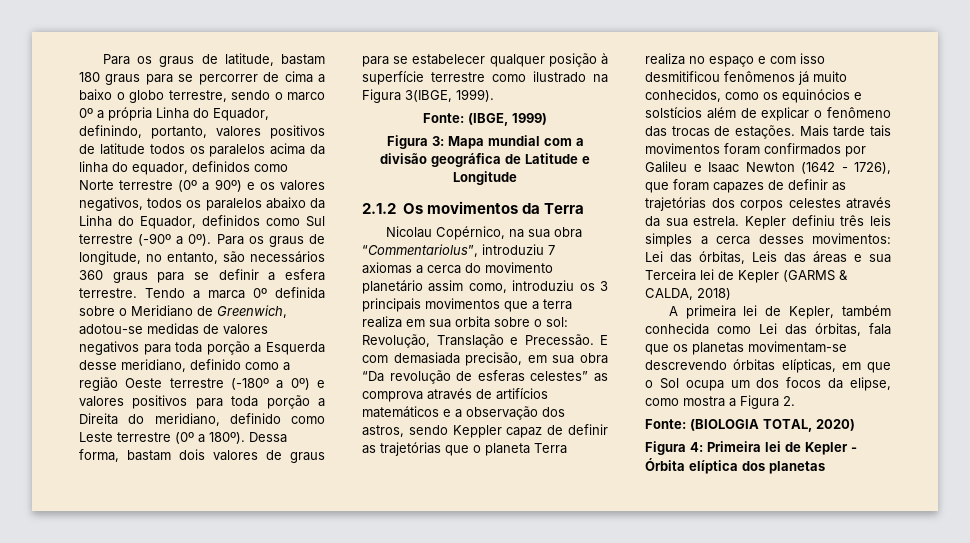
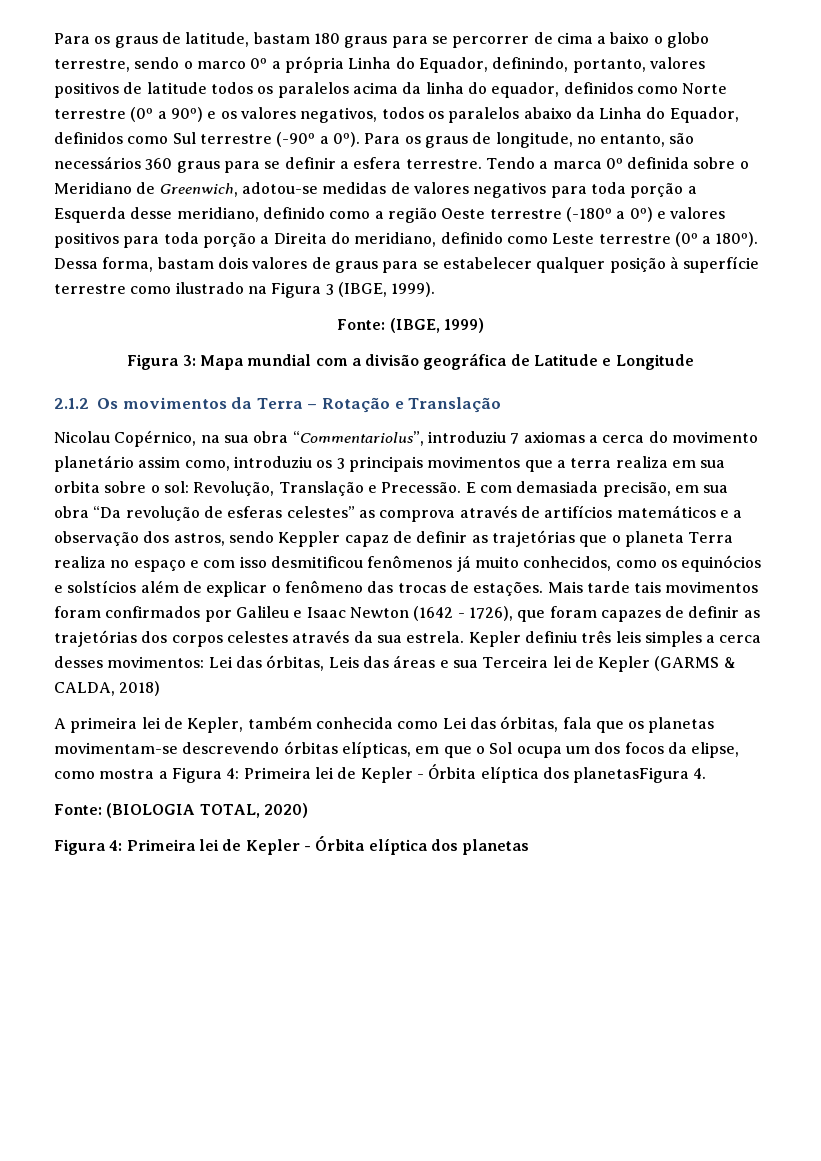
- Dessa forma, bastam dois valores de graus para se estabelecer qualquer posição à superfície terrestre como ilustrado na Figura 3(IBGE, 1999).
+ Dessa forma, bastam dois valores de graus para se estabelecer qualquer posição à superfície terrestre como ilustrado na Figura 3 (IBGE, 1999).
- 2.1.2 Os movimentos da Terra
+ 2.1.2 Os movimentos da Terra – Rotação e Translação
- A primeira lei de Kepler, também conhecida como Lei das órbitas, fala que os planetas movimentam-se descrevendo órbitas elípticas, em que o Sol ocupa um dos focos da elipse, como mostra a Figura 2.
+ A primeira lei de Kepler, também conhecida como Lei das órbitas, fala que os planetas movimentam-se descrevendo órbitas elípticas, em que o Sol ocupa um dos focos da elipse, como mostra a Figura 4: Primeira lei de Kepler - Órbita elíptica dos planetasFigura 4.

